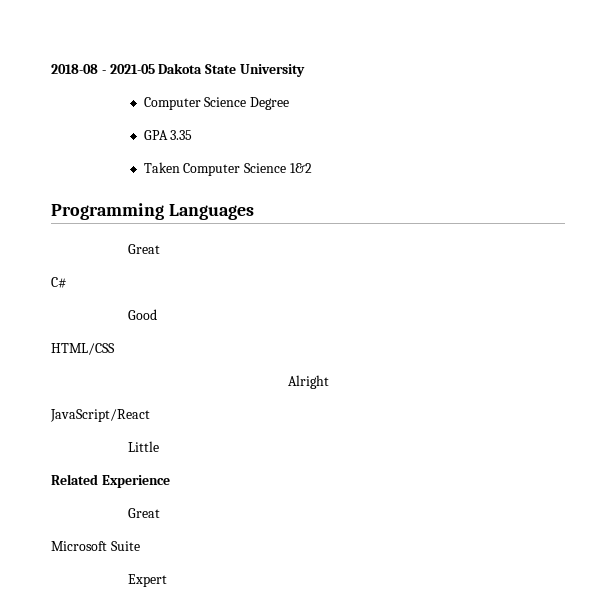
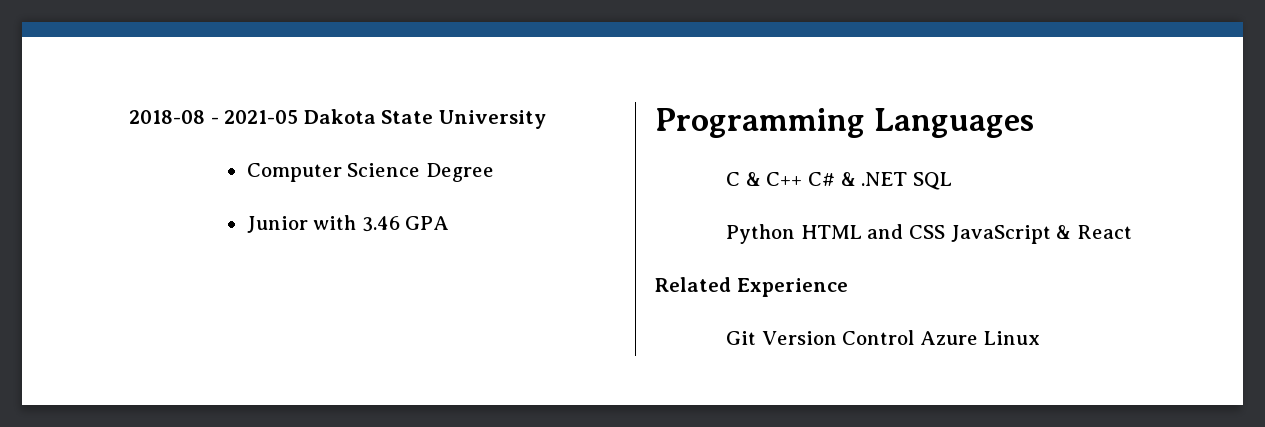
- GPA 3.35
- Taken Computer Science 1&2
+ Junior with 3.46 GPA
  Programming Languages
- Great
- C#
- Good
- HTML/CSS
- Alright
- JavaScript/React
- Little
+ C & C++ C# & .NET SQL
+ Python HTML and CSS JavaScript & React
  Related Experience
- Great
- Microsoft Suite
- Expert
+ Git Version Control Azure Linux

